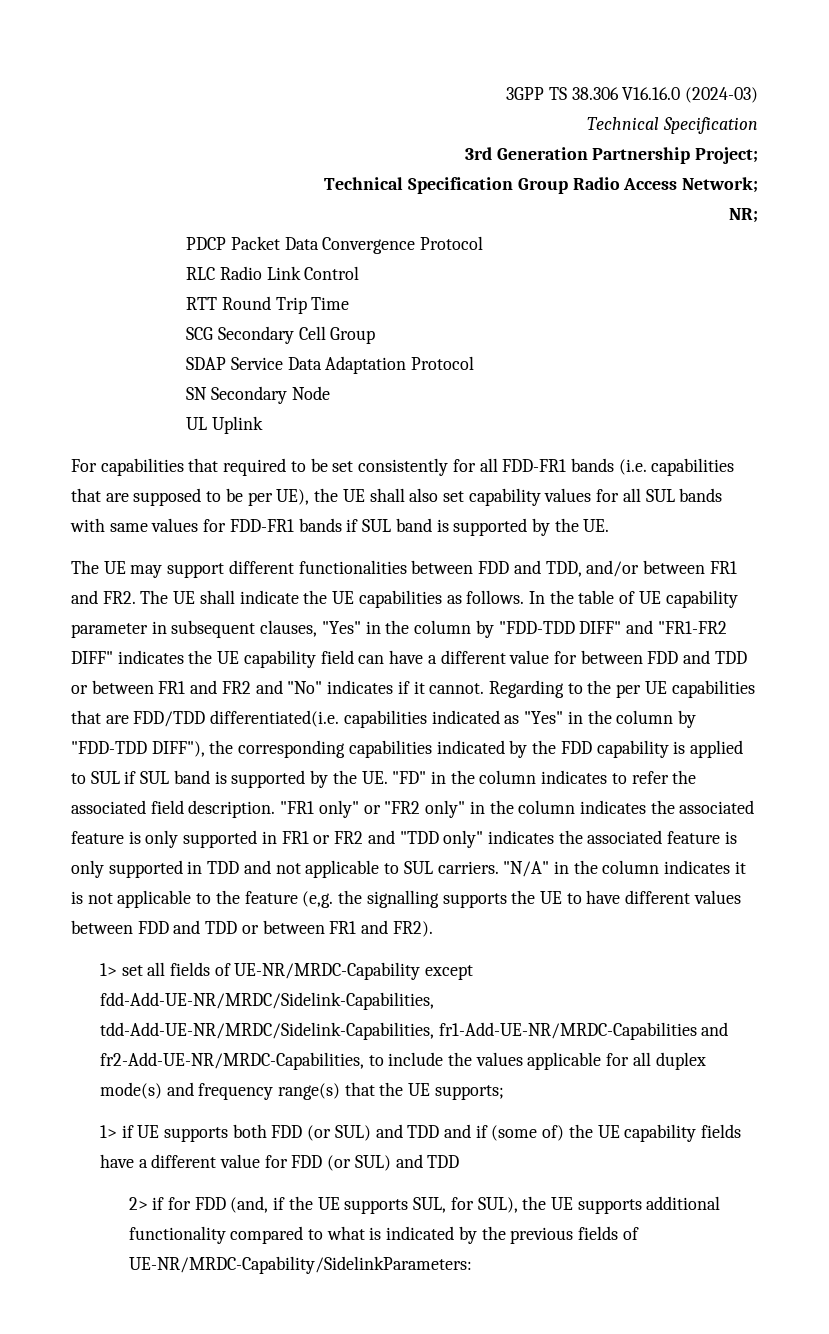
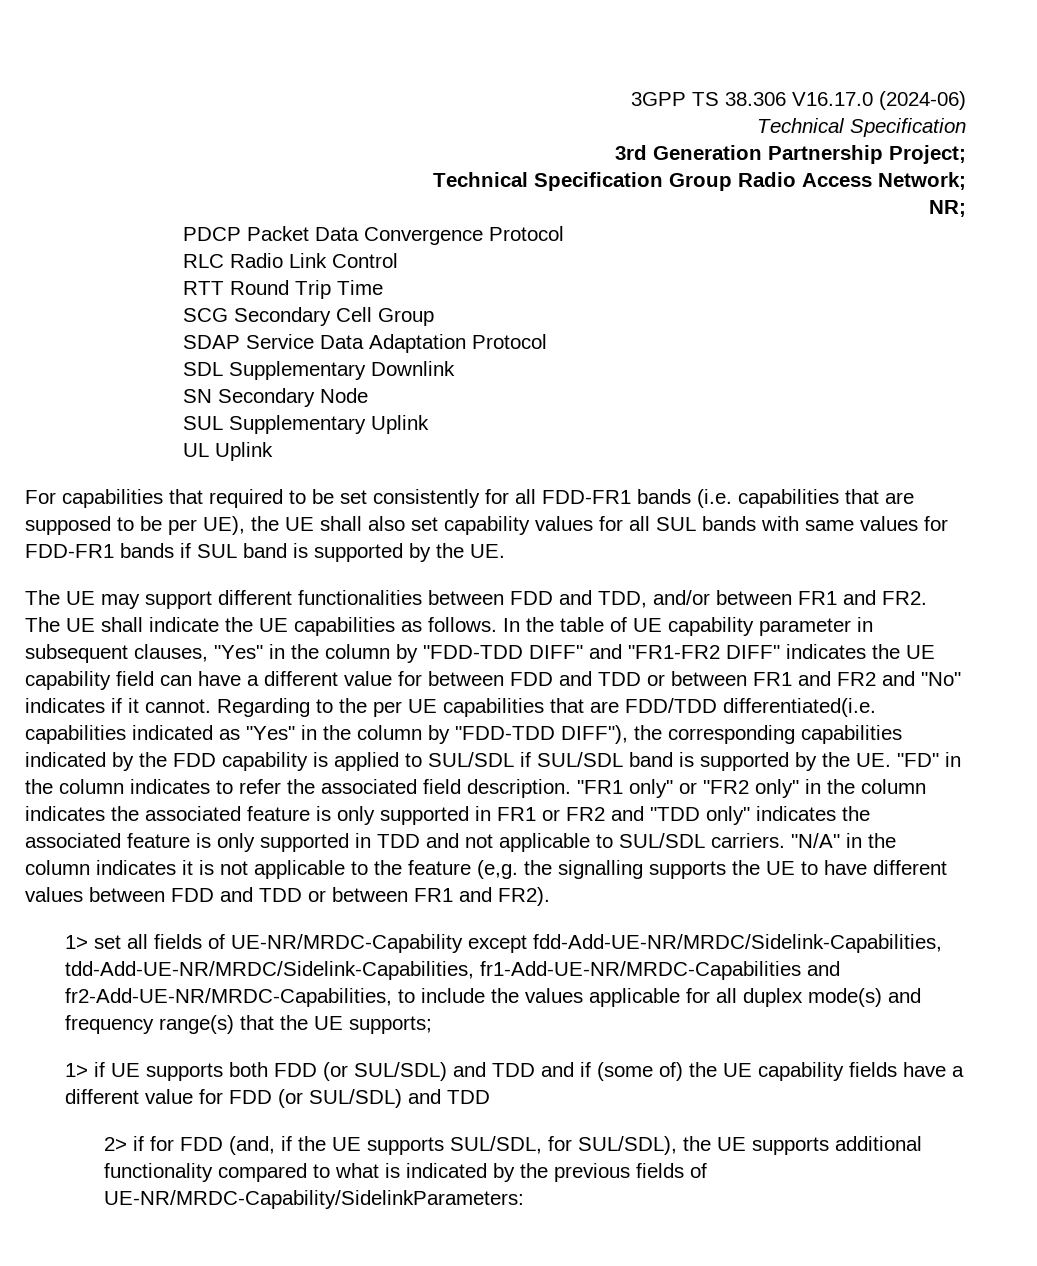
- 3GPP TS 38.306 V16.16.0 (2024-03)
+ 3GPP TS 38.306 V16.17.0 (2024-06)
+ SDL Supplementary Downlink
+ SUL Supplementary Uplink
- Regarding to the per UE capabilities that are FDD/TDD differentiated(i.e. capabilities indicated as "Yes" in the column by "FDD-TDD DIFF"), the corresponding capabilities indicated by the FDD capability is applied to SUL if SUL band is supported by the UE. "FD" in the column indicates to refer the associated field description.
+ Regarding to the per UE capabilities that are FDD/TDD differentiated(i.e. capabilities indicated as "Yes" in the column by "FDD-TDD DIFF"), the corresponding capabilities indicated by the FDD capability is applied to SUL/SDL if SUL/SDL band is supported by the UE. "FD" in the column indicates to refer the associated field description.
- "FR1 only" or "FR2 only" in the column indicates the associated feature is only supported in FR1 or FR2 and "TDD only" indicates the associated feature is only supported in TDD and not applicable to SUL carriers.
+ "FR1 only" or "FR2 only" in the column indicates the associated feature is only supported in FR1 or FR2 and "TDD only" indicates the associated feature is only supported in TDD and not applicable to SUL/SDL carriers.
- 1> if UE supports both FDD (or SUL) and TDD and if (some of) the UE capability fields have a different value for FDD (or SUL) and TDD
+ 1> if UE supports both FDD (or SUL/SDL) and TDD and if (some of) the UE capability fields have a different value for FDD (or SUL/SDL) and TDD
- 2> if for FDD (and, if the UE supports SUL, for SUL), the UE supports additional functionality compared to what is indicated by the previous fields of UE-NR/MRDC-Capability/SidelinkParameters:
+ 2> if for FDD (and, if the UE supports SUL/SDL, for SUL/SDL), the UE supports additional functionality compared to what is indicated by the previous fields of UE-NR/MRDC-Capability/SidelinkParameters:

